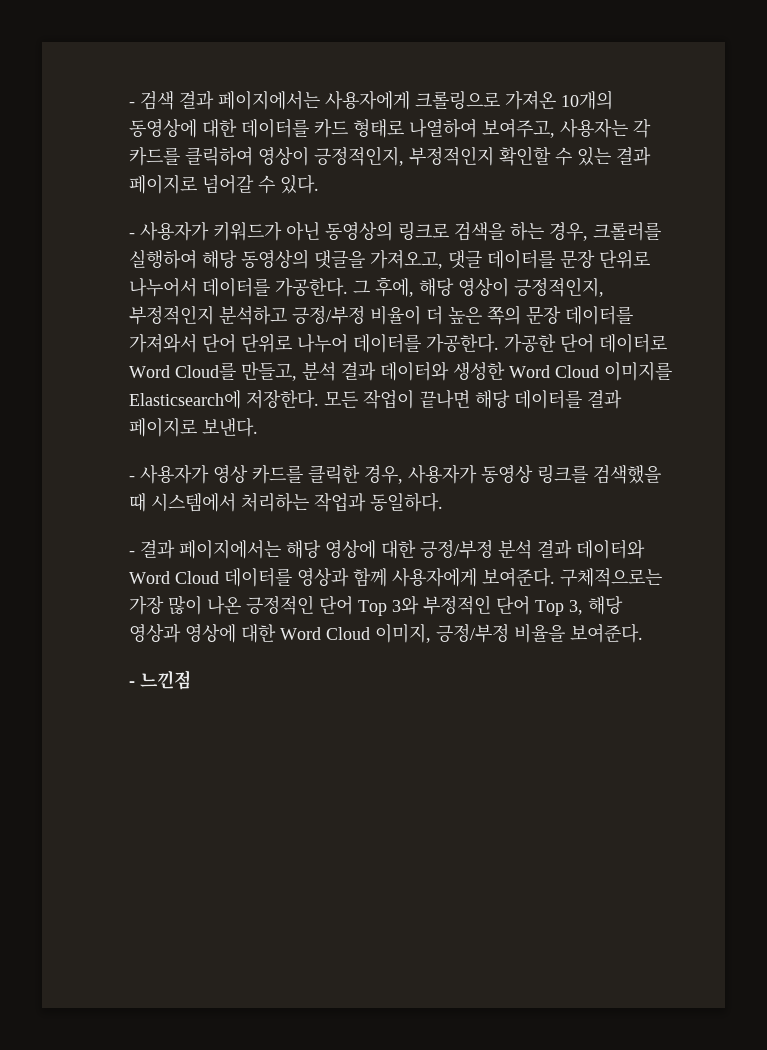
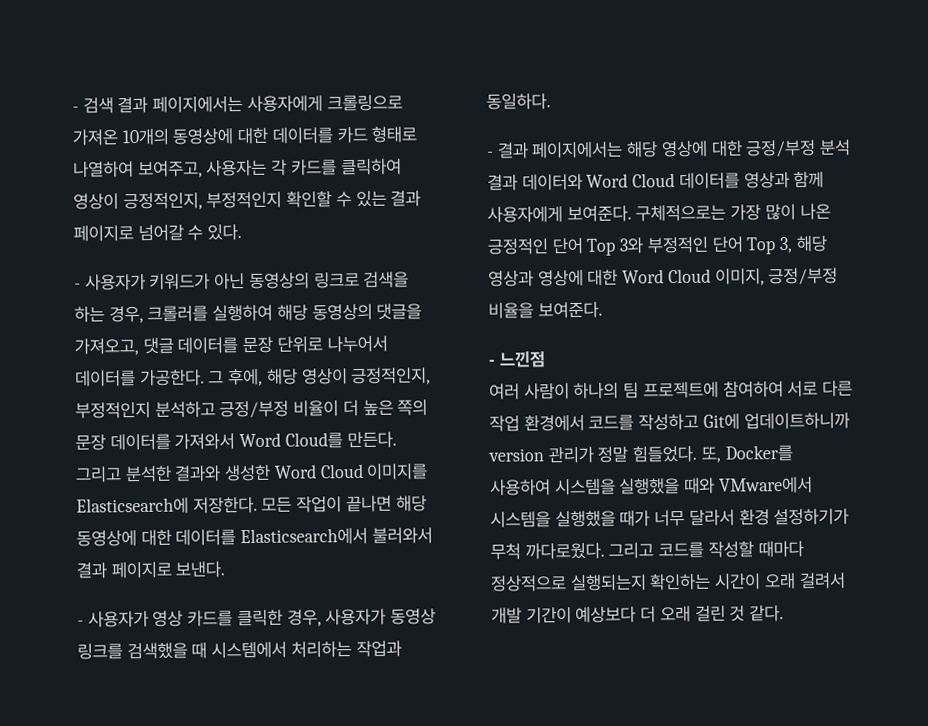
- 그 후에, 해당 영상이 긍정적인지, 부정적인지 분석하고 긍정/부정 비율이 더 높은 쪽의 문장 데이터를 가져와서 단어 단위로 나누어 데이터를 가공한다. 가공한 단어 데이터로 Word Cloud를 만들고, 분석 결과 데이터와 생성한 Word Cloud 이미지를 Elasticsearch에 저장한다.
+ 그 후에, 해당 영상이 긍정적인지, 부정적인지 분석하고 긍정/부정 비율이 더 높은 쪽의 문장 데이터를 가져와서 Word Cloud를 만든다. 그리고 분석한 결과와 생성한 Word Cloud 이미지를 Elasticsearch에 저장한다.
- 모든 작업이 끝나면 해당 데이터를 결과 페이지로 보낸다.
+ 모든 작업이 끝나면 해당 동영상에 대한 데이터를 Elasticsearch에서 불러와서 결과 페이지로 보낸다.
+ 여러 사람이 하나의 팀 프로젝트에 참여하여 서로 다른 작업 환경에서 코드를 작성하고 Git에 업데이트하니까 version 관리가 정말 힘들었다. 또, Docker를 사용하여 시스템을 실행했을 때와 VMware에서 시스템을 실행했을 때가 너무 달라서 환경 설정하기가 무척 까다로웠다. 그리고 코드를 작성할 때마다 정상적으로 실행되는지 확인하는 시간이 오래 걸려서 개발 기간이 예상보다 더 오래 걸린 것 같다.

